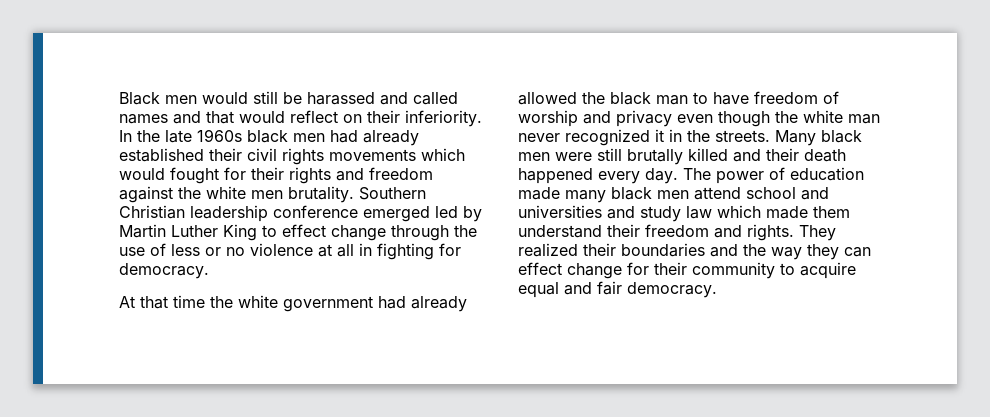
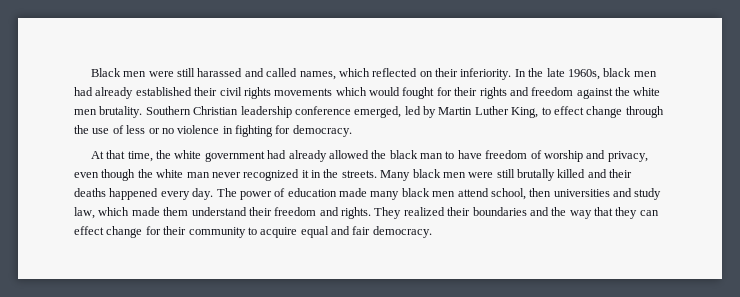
- Black men would still be harassed and called names and that would reflect on their inferiority.
+ Black men were still harassed and called names, which reflected on their inferiority.
- In the late 1960s black men had already established their civil rights movements which would fought for their rights and freedom against the white men brutality.
+ In the late 1960s, black men had already established their civil rights movements which would fought for their rights and freedom against the white men brutality.
- Southern Christian leadership conference emerged led by Martin Luther King to effect change through the use of less or no violence at all in fighting for democracy.
+ Southern Christian leadership conference emerged, led by Martin Luther King, to effect change through the use of less or no violence in fighting for democracy.
- At that time the white government had already allowed the black man to have freedom of worship and privacy even though the white man never recognized it in the streets.
+ At that time, the white government had already allowed the black man to have freedom of worship and privacy, even though the white man never recognized it in the streets.
- Many black men were still brutally killed and their death happened every day.
+ Many black men were still brutally killed and their deaths happened every day.
- The power of education made many black men attend school and universities and study law which made them understand their freedom and rights.
+ The power of education made many black men attend school, then universities and study law, which made them understand their freedom and rights.
- They realized their boundaries and the way they can effect change for their community to acquire equal and fair democracy.
+ They realized their boundaries and the way that they can effect change for their community to acquire equal and fair democracy.

